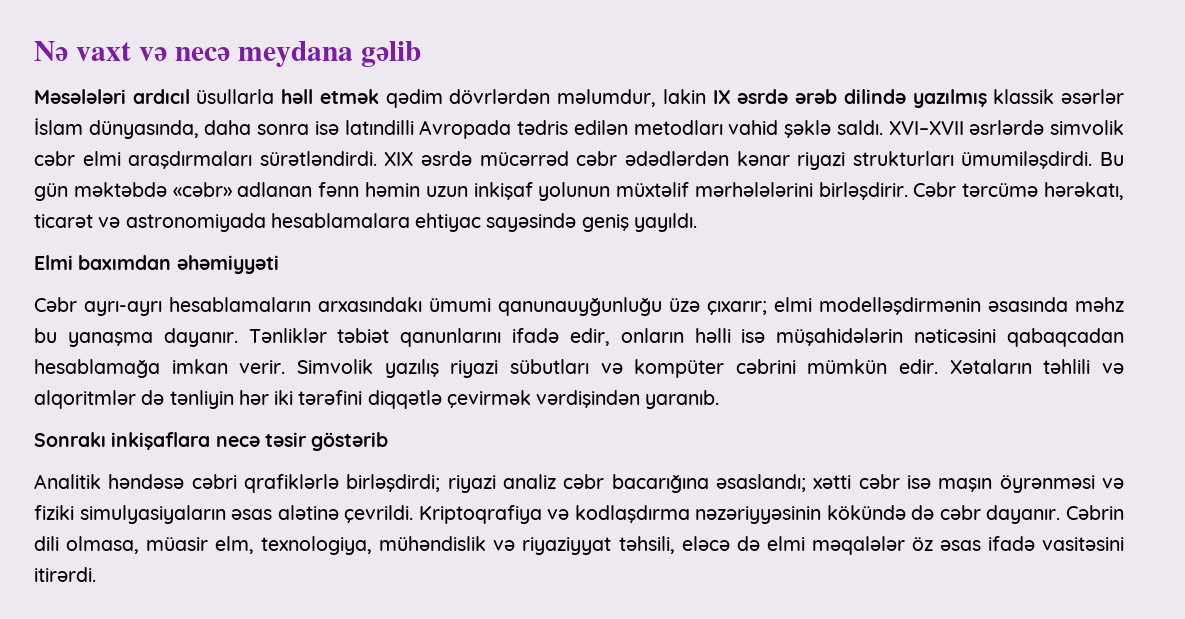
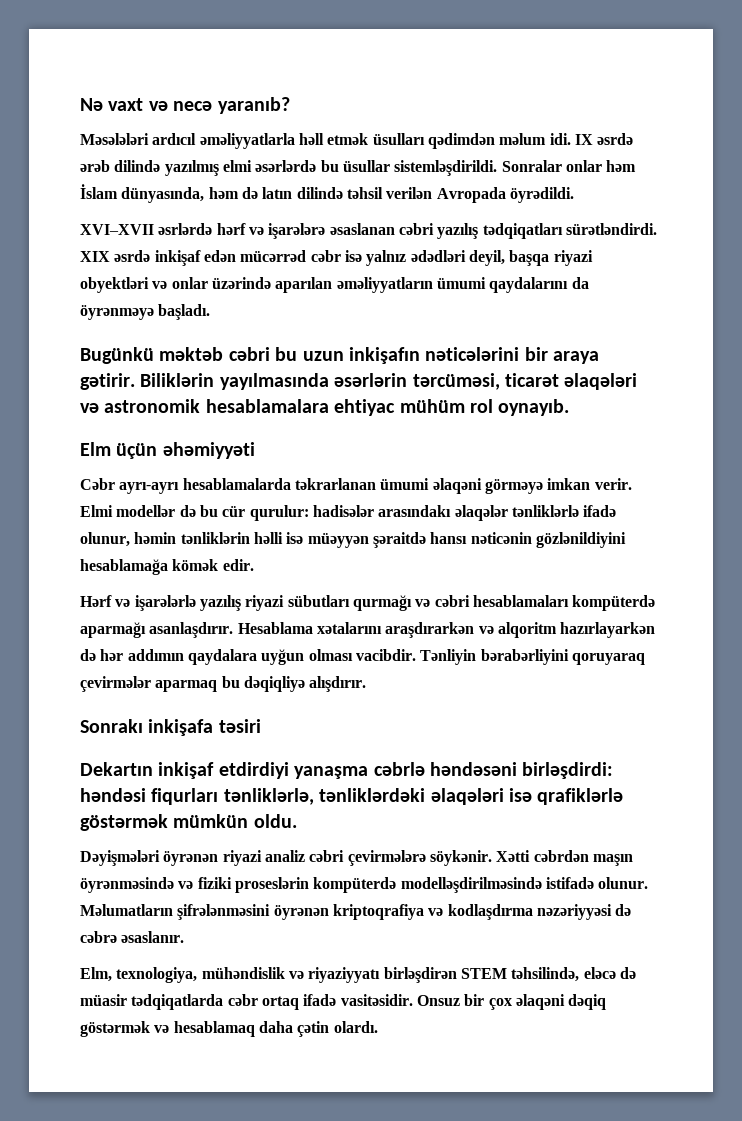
- Nə vaxt və necə meydana gəlib
+ Nə vaxt və necə yaranıb?
- Məsələləri ardıcıl üsullarla həll etmək qədim dövrlərdən məlumdur, lakin IX əsrdə ərəb dilində yazılmış klassik əsərlər İslam dünyasında, daha sonra isə latındilli Avropada tədris edilən metodları vahid şəklə saldı. XVI–XVII əsrlərdə simvolik cəbr elmi araşdırmaları sürətləndirdi. XIX əsrdə mücərrəd cəbr ədədlərdən kənar riyazi strukturları ümumiləşdirdi. Bu gün məktəbdə «cəbr» adlanan fənn həmin uzun inkişaf yolunun müxtəlif mərhələlərini birləşdirir. Cəbr tərcümə hərəkatı, ticarət və astronomiyada hesablamalara ehtiyac sayəsində geniş yayıldı.
- Elmi baxımdan əhəmiyyəti
- Cəbr ayrı-ayrı hesablamaların arxasındakı ümumi qanunauyğunluğu üzə çıxarır; elmi modelləşdirmənin əsasında məhz bu yanaşma dayanır. Tənliklər təbiət qanunlarını ifadə edir, onların həlli isə müşahidələrin nəticəsini qabaqcadan hesablamağa imkan verir. Simvolik yazılış riyazi sübutları və kompüter cəbrini mümkün edir. Xətaların təhlili və alqoritmlər də tənliyin hər iki tərəfini diqqətlə çevirmək vərdişindən yaranıb.
- Sonrakı inkişaflara necə təsir göstərib
- Analitik həndəsə cəbri qrafiklərlə birləşdirdi; riyazi analiz cəbr bacarığına əsaslandı; xətti cəbr isə maşın öyrənməsi və fiziki simulyasiyaların əsas alətinə çevrildi. Kriptoqrafiya və kodlaşdırma nəzəriyyəsinin kökündə də cəbr dayanır. Cəbrin dili olmasa, müasir elm, texnologiya, mühəndislik və riyaziyyat təhsili, eləcə də elmi məqalələr öz əsas ifadə vasitəsini itirərdi.
+ Məsələləri ardıcıl əməliyyatlarla həll etmək üsulları qədimdən məlum idi. IX əsrdə ərəb dilində yazılmış elmi əsərlərdə bu üsullar sistemləşdirildi. Sonralar onlar həm İslam dünyasında, həm də latın dilində təhsil verilən Avropada öyrədildi.
+ XVI–XVII əsrlərdə hərf və işarələrə əsaslanan cəbri yazılış tədqiqatları sürətləndirdi. XIX əsrdə inkişaf edən mücərrəd cəbr isə yalnız ədədləri deyil, başqa riyazi obyektləri və onlar üzərində aparılan əməliyyatların ümumi qaydalarını da öyrənməyə başladı.
+ Bugünkü məktəb cəbri bu uzun inkişafın nəticələrini bir araya gətirir. Biliklərin yayılmasında əsərlərin tərcüməsi, ticarət əlaqələri və astronomik hesablamalara ehtiyac mühüm rol oynayıb.
+ Elm üçün əhəmiyyəti
+ Cəbr ayrı-ayrı hesablamalarda təkrarlanan ümumi əlaqəni görməyə imkan verir. Elmi modellər də bu cür qurulur: hadisələr arasındakı əlaqələr tənliklərlə ifadə olunur, həmin tənliklərin həlli isə müəyyən şəraitdə hansı nəticənin gözlənildiyini hesablamağa kömək edir.
+ Hərf və işarələrlə yazılış riyazi sübutları qurmağı və cəbri hesablamaları kompüterdə aparmağı asanlaşdırır. Hesablama xətalarını araşdırarkən və alqoritm hazırlayarkən də hər addımın qaydalara uyğun olması vacibdir. Tənliyin bərabərliyini qoruyaraq çevirmələr aparmaq bu dəqiqliyə alışdırır.
+ Sonrakı inkişafa təsiri
+ Dekartın inkişaf etdirdiyi yanaşma cəbrlə həndəsəni birləşdirdi: həndəsi fiqurları tənliklərlə, tənliklərdəki əlaqələri isə qrafiklərlə göstərmək mümkün oldu.
+ Dəyişmələri öyrənən riyazi analiz cəbri çevirmələrə söykənir. Xətti cəbrdən maşın öyrənməsində və fiziki proseslərin kompüterdə modelləşdirilməsində istifadə olunur. Məlumatların şifrələnməsini öyrənən kriptoqrafiya və kodlaşdırma nəzəriyyəsi də cəbrə əsaslanır.
+ Elm, texnologiya, mühəndislik və riyaziyyatı birləşdirən STEM təhsilində, eləcə də müasir tədqiqatlarda cəbr ortaq ifadə vasitəsidir. Onsuz bir çox əlaqəni dəqiq göstərmək və hesablamaq daha çətin olardı.

